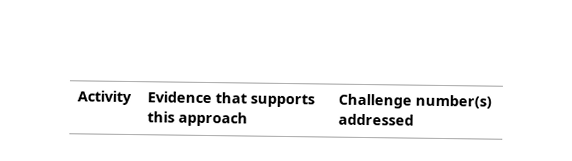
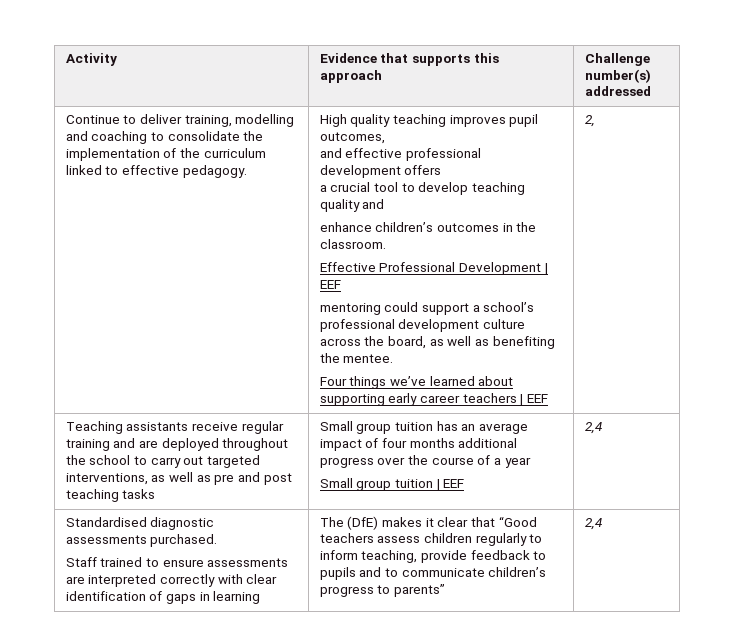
+ Continue to deliver training, modelling and coaching to consolidate the implementation of the curriculum linked to effective pedagogy. | High quality teaching improves pupil outcomes,
+ and effective professional development offers
+ a crucial tool to develop teaching quality and
+ enhance children’s outcomes in the classroom.
+ Effective Professional Development | EEF
+ mentoring could support a school’s professional development culture across the board, as well as benefiting the mentee.
+ Four things we’ve learned about supporting early career teachers | EEF | 2,
+ Teaching assistants receive regular training and are deployed throughout the school to carry out targeted interventions, as well as pre and post teaching tasks | Small group tuition has an average impact of four months additional progress over the course of a year
+ Small group tuition | EEF | 2,4
+ Standardised diagnostic assessments purchased.
+ Staff trained to ensure assessments are interpreted correctly with clear identification of gaps in learning | The (DfE) makes it clear that “Good teachers assess children regularly to inform teaching, provide feedback to pupils and to communicate children’s progress to parents” | 2,4

